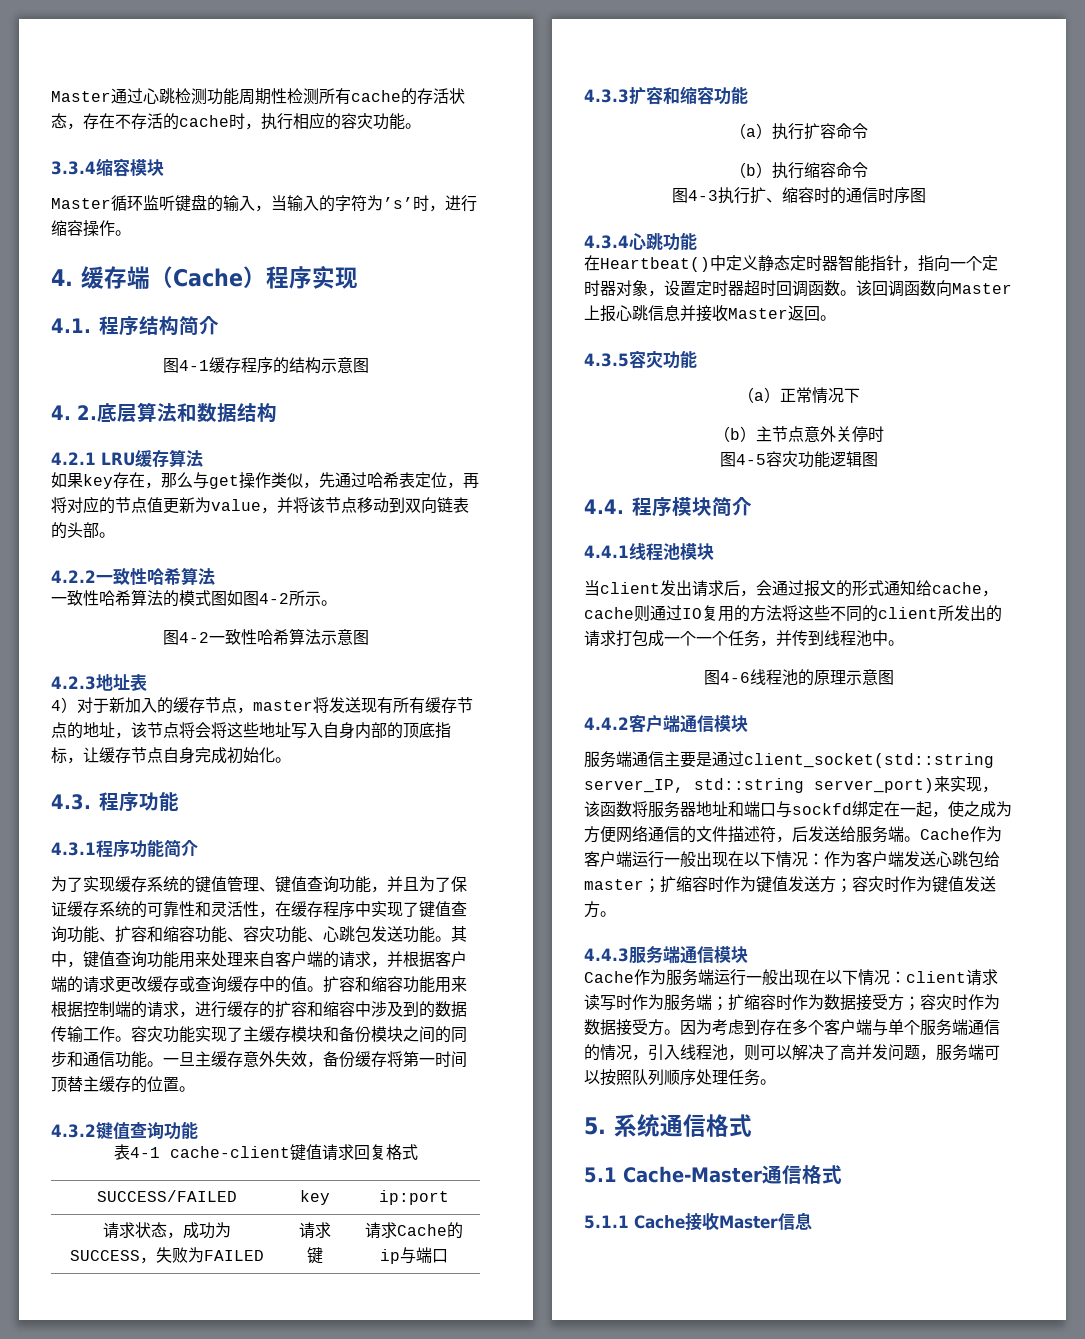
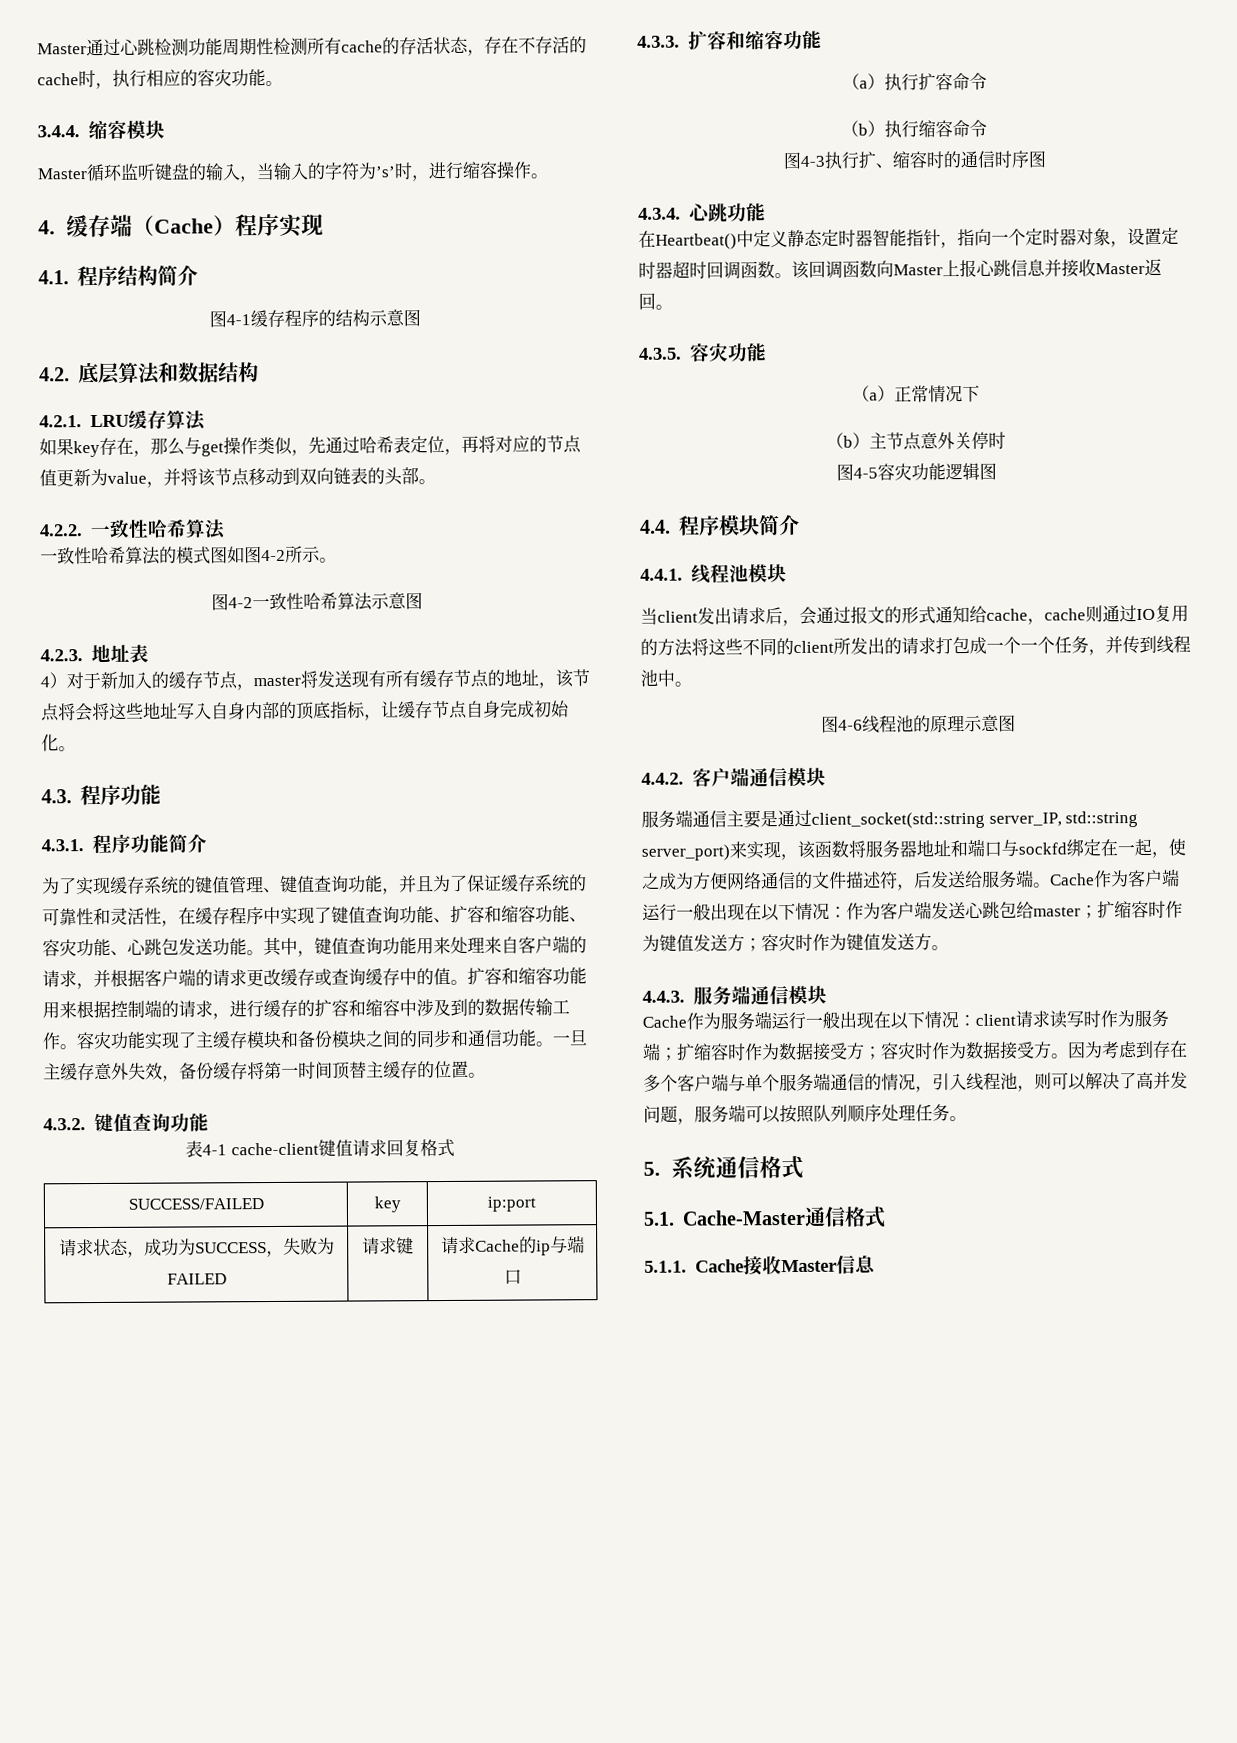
- 3.3.4缩容模块
+ 3.4.4.缩容模块
- 4. 2.底层算法和数据结构
+ 4.2.底层算法和数据结构
- 4.2.1 LRU缓存算法
+ 4.2.1. LRU缓存算法
- 4.2.2一致性哈希算法
+ 4.2.2.一致性哈希算法
- 4.2.3地址表
+ 4.2.3.地址表
- 4.3.1程序功能简介
+ 4.3.1.程序功能简介
- 4.3.2键值查询功能
+ 4.3.2.键值查询功能
- 4.3.3扩容和缩容功能
+ 4.3.3.扩容和缩容功能
- 4.3.4心跳功能
+ 4.3.4.心跳功能
- 4.3.5容灾功能
+ 4.3.5.容灾功能
- 4.4.1线程池模块
+ 4.4.1.线程池模块
- 4.4.2客户端通信模块
+ 4.4.2.客户端通信模块
- 4.4.3服务端通信模块
+ 4.4.3.服务端通信模块
- 5.1 Cache-Master通信格式
+ 5.1. Cache-Master通信格式
- 5.1.1 Cache接收Master信息
+ 5.1.1. Cache接收Master信息

